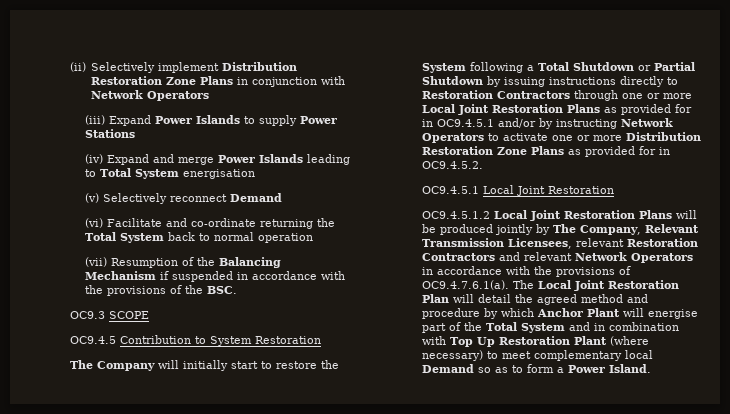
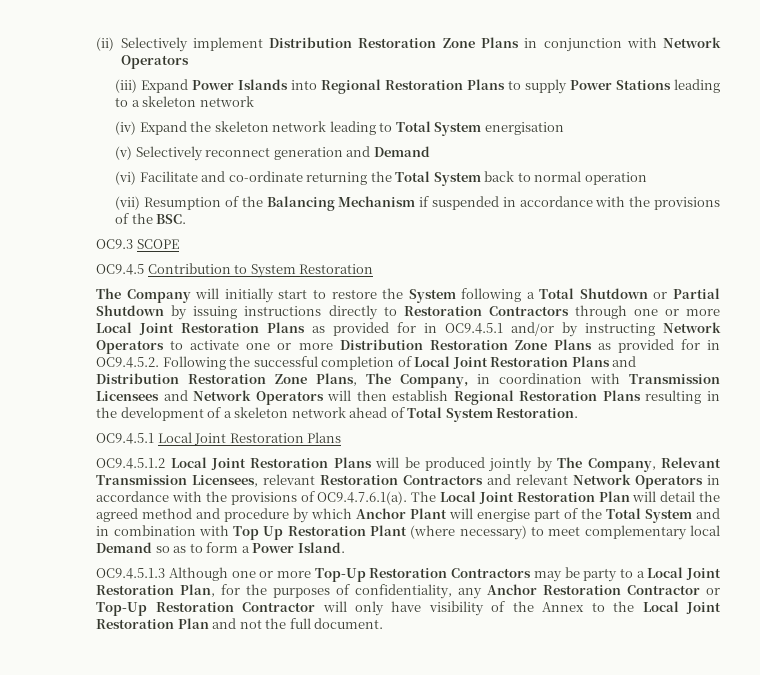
- (iii) Expand Power Islands to supply Power Stations
- (iv) Expand and merge Power Islands leading to Total System energisation
+ (iii) Expand Power Islands into Regional Restoration Plans to supply Power Stations leading to a skeleton network
+ (iv) Expand the skeleton network leading to Total System energisation
- (v) Selectively reconnect Demand
+ (v) Selectively reconnect generation and Demand
- The Company will initially start to restore the System following a Total Shutdown or Partial Shutdown by issuing instructions directly to Restoration Contractors through one or more Local Joint Restoration Plans as provided for in OC9.4.5.1 and/or by instructing Network Operators to activate one or more Distribution Restoration Zone Plans as provided for in OC9.4.5.2.
+ The Company will initially start to restore the System following a Total Shutdown or Partial Shutdown by issuing instructions directly to Restoration Contractors through one or more Local Joint Restoration Plans as provided for in OC9.4.5.1 and/or by instructing Network Operators to activate one or more Distribution Restoration Zone Plans as provided for in OC9.4.5.2. Following the successful completion of Local Joint Restoration Plans and Distribution Restoration Zone Plans, The Company, in coordination with Transmission Licensees and Network Operators will then establish Regional Restoration Plans resulting in the development of a skeleton network ahead of Total System Restoration.
- OC9.4.5.1 Local Joint Restoration
+ OC9.4.5.1 Local Joint Restoration Plans
+ OC9.4.5.1.3 Although one or more Top-Up Restoration Contractors may be party to a Local Joint Restoration Plan, for the purposes of confidentiality, any Anchor Restoration Contractor or Top-Up Restoration Contractor will only have visibility of the Annex to the Local Joint Restoration Plan and not the full document.

